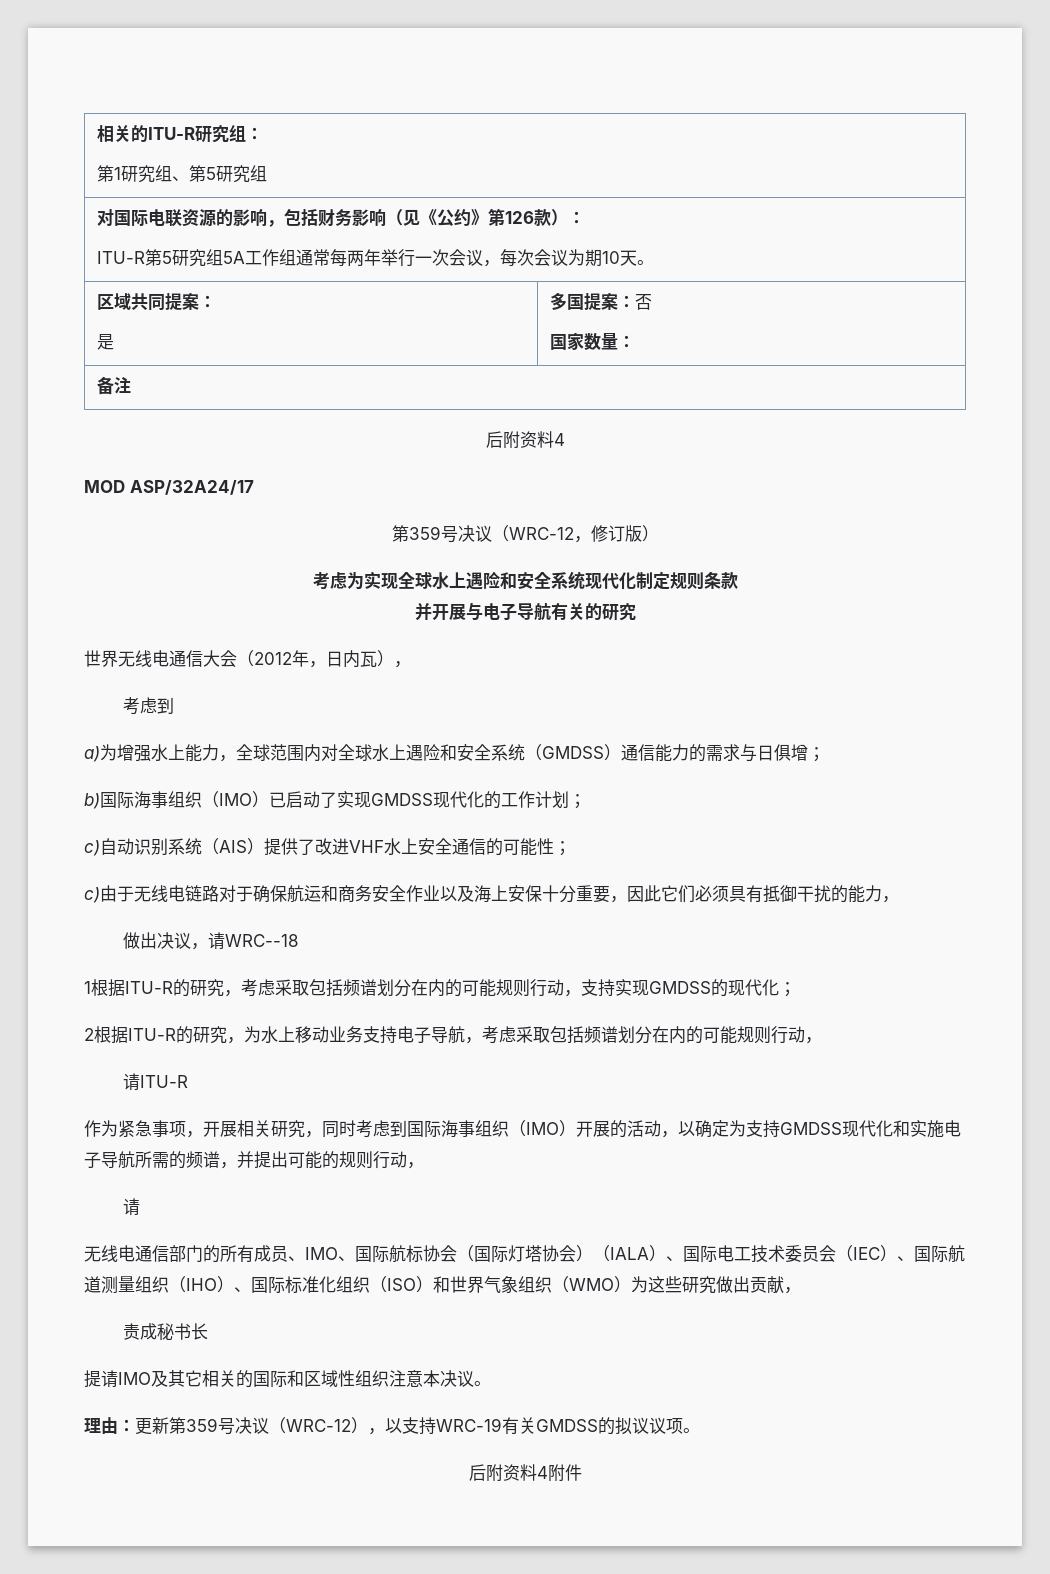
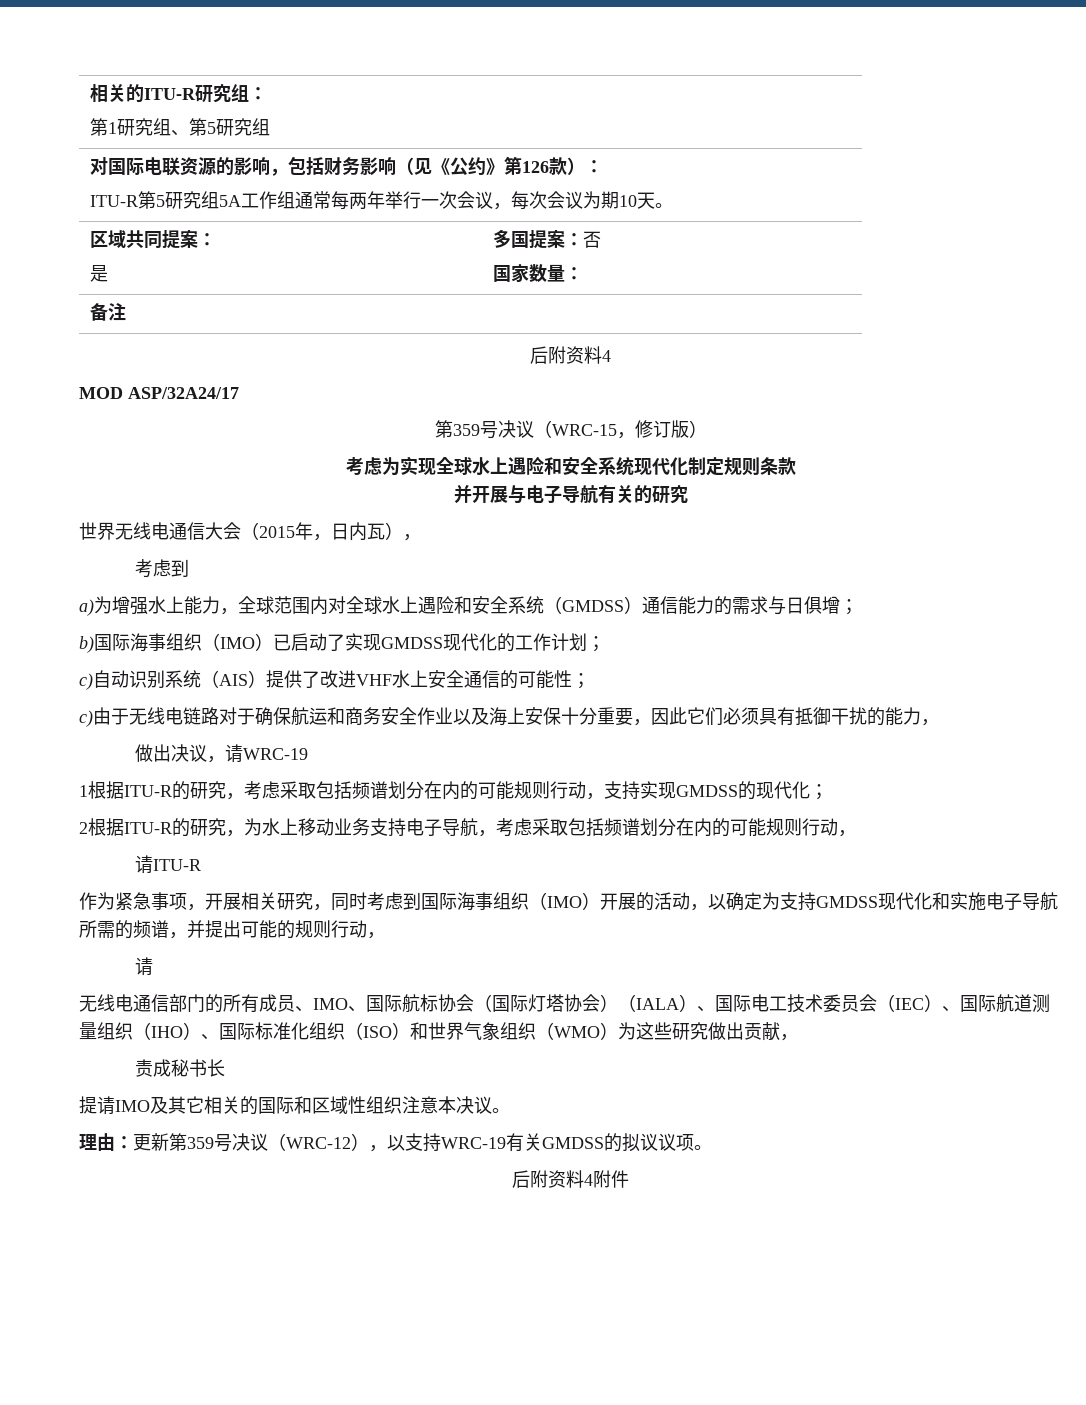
- 第359号决议（WRC-12，修订版）
+ 第359号决议（WRC-15，修订版）
- 世界无线电通信大会（2012年，日内瓦），
+ 世界无线电通信大会（2015年，日内瓦），
- 做出决议，请WRC--18
+ 做出决议，请WRC-19

